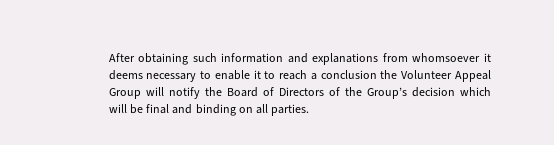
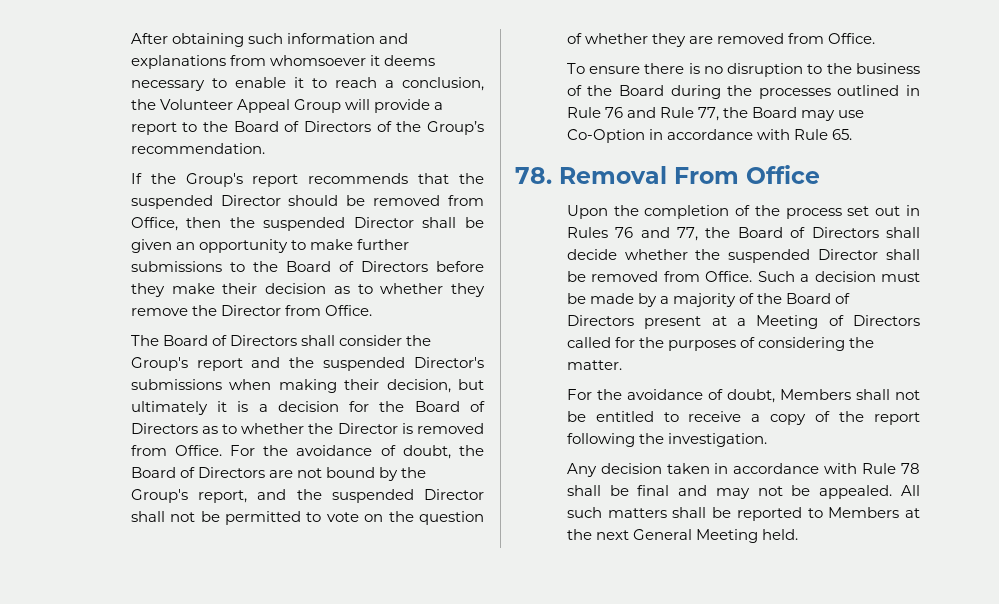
- After obtaining such information and explanations from whomsoever it deems necessary to enable it to reach a conclusion the Volunteer Appeal Group will notify the Board of Directors of the Group’s decision which will be final and binding on all parties.
+ After obtaining such information and explanations from whomsoever it deems necessary to enable it to reach a conclusion, the Volunteer Appeal Group will provide a report to the Board of Directors of the Group’s recommendation.
+ If the Group's report recommends that the suspended Director should be removed from Office, then the suspended Director shall be given an opportunity to make further submissions to the Board of Directors before they make their decision as to whether they remove the Director from Office.
+ The Board of Directors shall consider the Group's report and the suspended Director's submissions when making their decision, but ultimately it is a decision for the Board of Directors as to whether the Director is removed from Office. For the avoidance of doubt, the Board of Directors are not bound by the Group's report, and the suspended Director shall not be permitted to vote on the question of whether they are removed from Office.
+ To ensure there is no disruption to the business of the Board during the processes outlined in Rule 76 and Rule 77, the Board may use Co-Option in accordance with Rule 65.
+ 78. Removal From Office
+ Upon the completion of the process set out in Rules 76 and 77, the Board of Directors shall decide whether the suspended Director shall be removed from Office. Such a decision must be made by a majority of the Board of Directors present at a Meeting of Directors called for the purposes of considering the matter.
+ For the avoidance of doubt, Members shall not be entitled to receive a copy of the report following the investigation.
+ Any decision taken in accordance with Rule 78 shall be final and may not be appealed. All such matters shall be reported to Members at the next General Meeting held.

